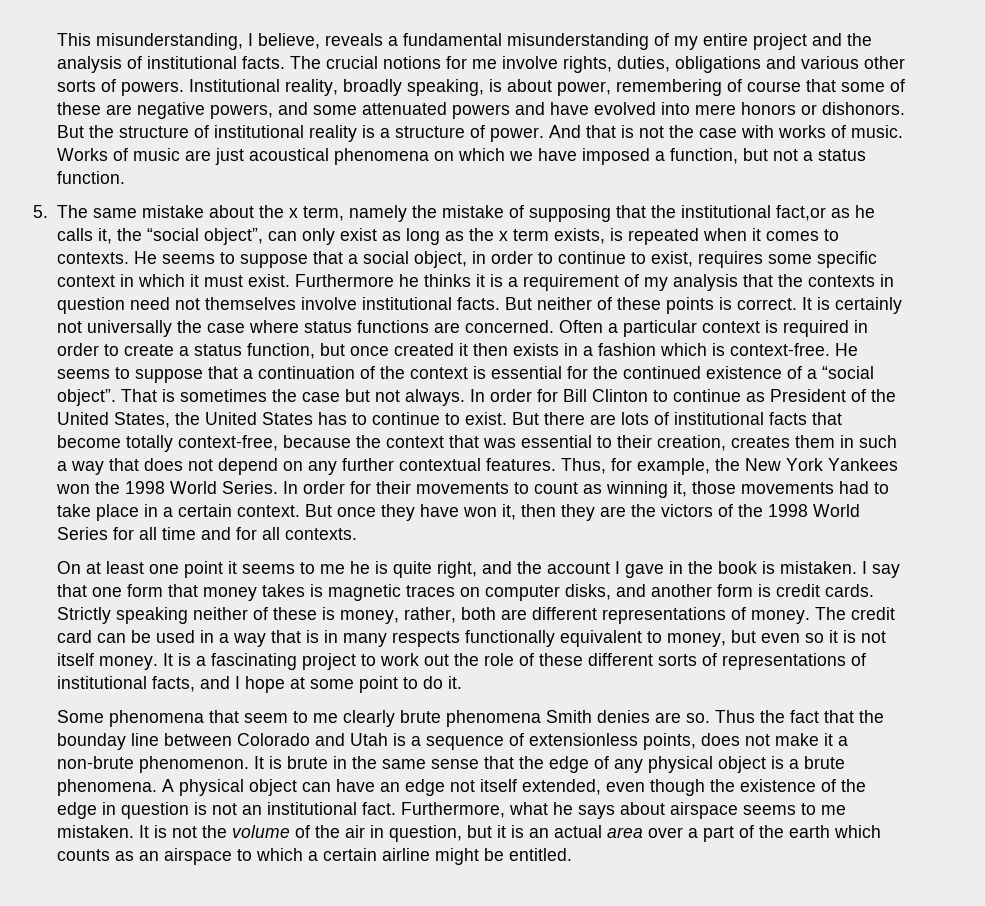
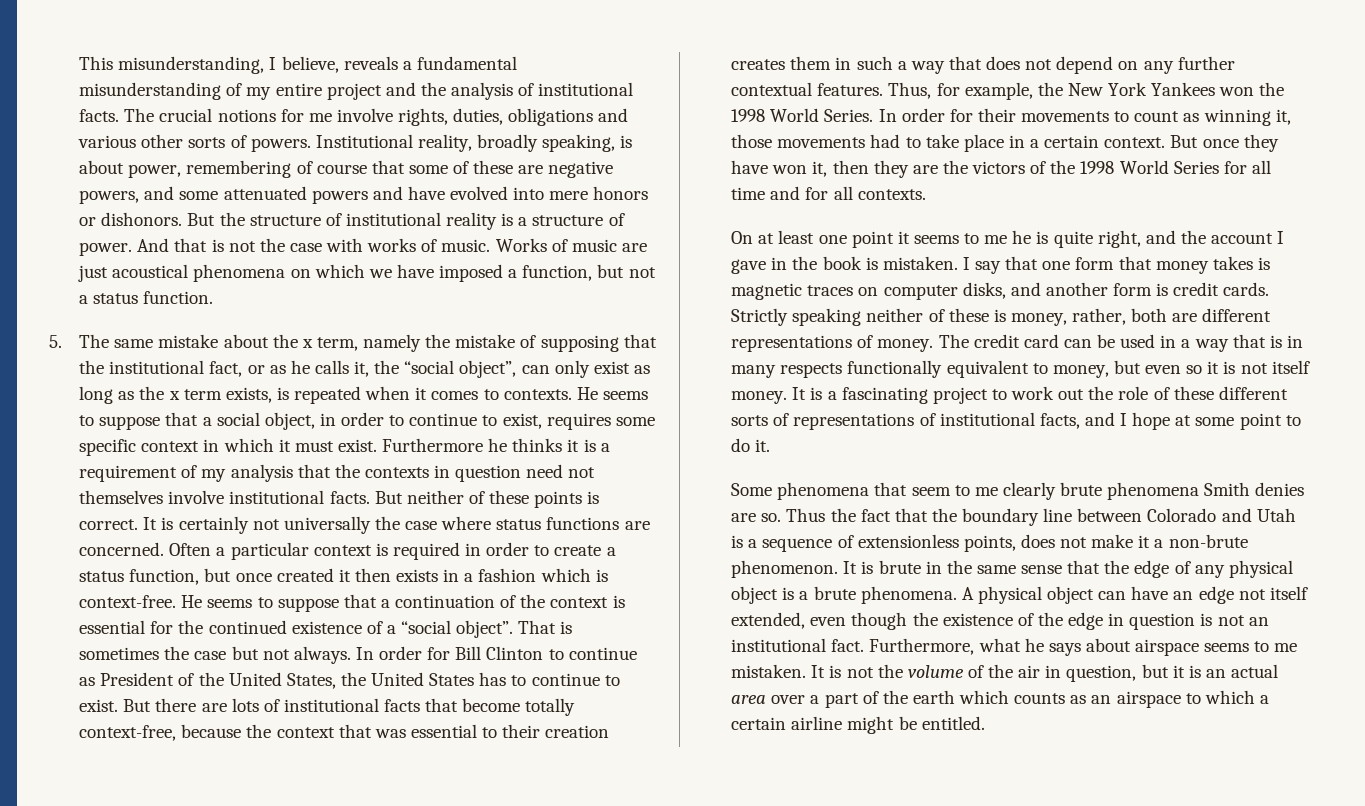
- 5. The same mistake about the x term, namely the mistake of supposing that the institutional fact,or as he calls it, the “social object”, can only exist as long as the x term exists, is repeated when it comes to contexts.
+ 5. The same mistake about the x term, namely the mistake of supposing that the institutional fact, or as he calls it, the “social object”, can only exist as long as the x term exists, is repeated when it comes to contexts.
- But there are lots of institutional facts that become totally context-free, because the context that was essential to their creation, creates them in such a way that does not depend on any further contextual features.
+ But there are lots of institutional facts that become totally context-free, because the context that was essential to their creation creates them in such a way that does not depend on any further contextual features.
- Thus the fact that the bounday line between Colorado and Utah is a sequence of extensionless points, does not make it a non-brute phenomenon.
+ Thus the fact that the boundary line between Colorado and Utah is a sequence of extensionless points, does not make it a non-brute phenomenon.

